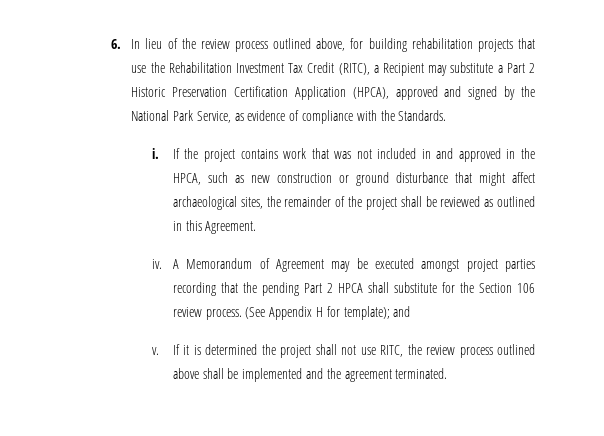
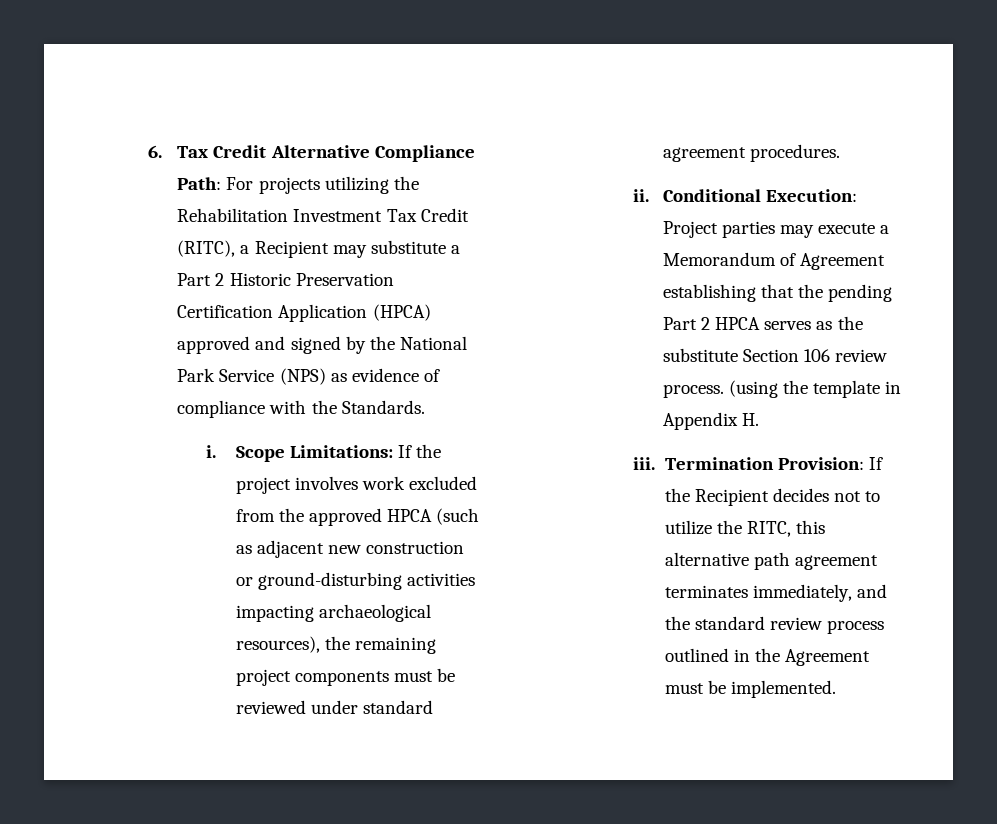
- 6. In lieu of the review process outlined above, for building rehabilitation projects that use the Rehabilitation Investment Tax Credit (RITC), a Recipient may substitute a Part 2 Historic Preservation Certification Application (HPCA), approved and signed by the National Park Service, as evidence of compliance with the Standards.
+ 6. Tax Credit Alternative Compliance Path: For projects utilizing the Rehabilitation Investment Tax Credit (RITC), a Recipient may substitute a Part 2 Historic Preservation Certification Application (HPCA) approved and signed by the National Park Service (NPS) as evidence of compliance with the Standards.
- If the project contains work that was not included in and approved in the HPCA, such as new construction or ground disturbance that might affect archaeological sites, the remainder of the project shall be reviewed as outlined in this Agreement.
- iv. A Memorandum of Agreement may be executed amongst project parties recording that the pending Part 2 HPCA shall substitute for the Section 106 review process. (See Appendix H for template); and
- v. If it is determined the project shall not use RITC, the review process outlined above shall be implemented and the agreement terminated.
+ Scope Limitations: If the project involves work excluded from the approved HPCA (such as adjacent new construction or ground-disturbing activities impacting archaeological resources), the remaining project components must be reviewed under standard agreement procedures.
+ ii. Conditional Execution: Project parties may execute a Memorandum of Agreement establishing that the pending Part 2 HPCA serves as the substitute Section 106 review process. (using the template in Appendix H.
+ iii. Termination Provision: If the Recipient decides not to utilize the RITC, this alternative path agreement terminates immediately, and the standard review process outlined in the Agreement must be implemented.

